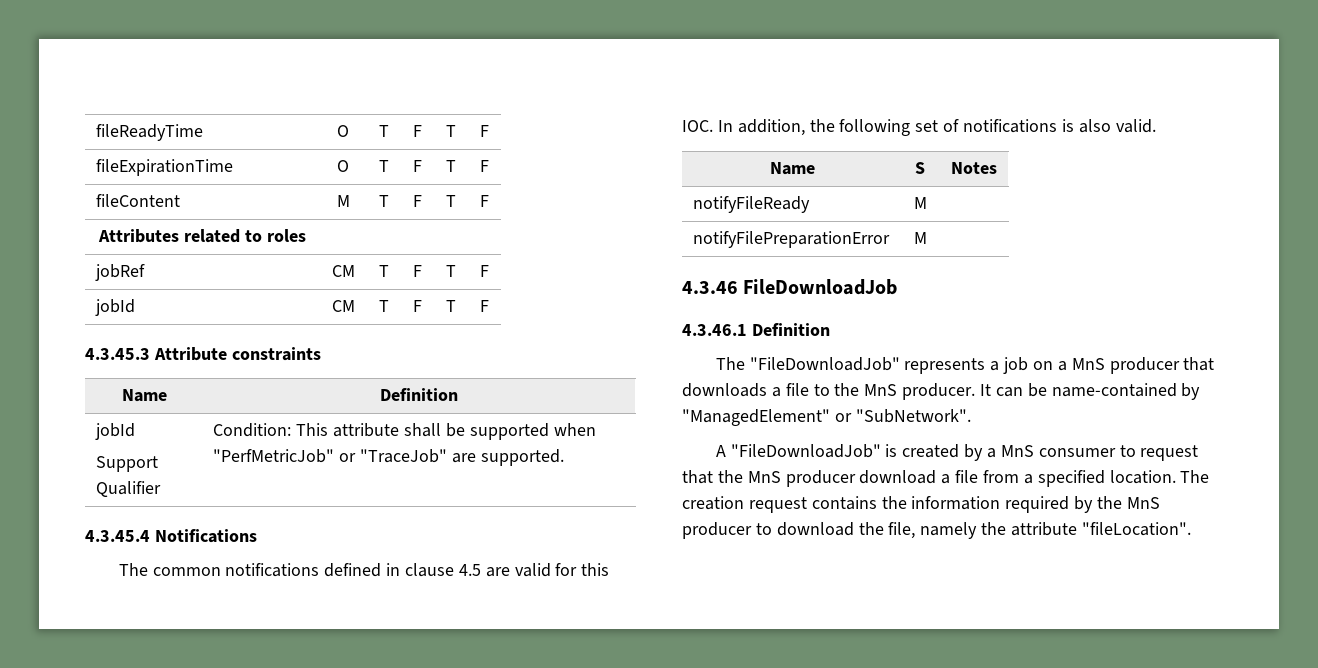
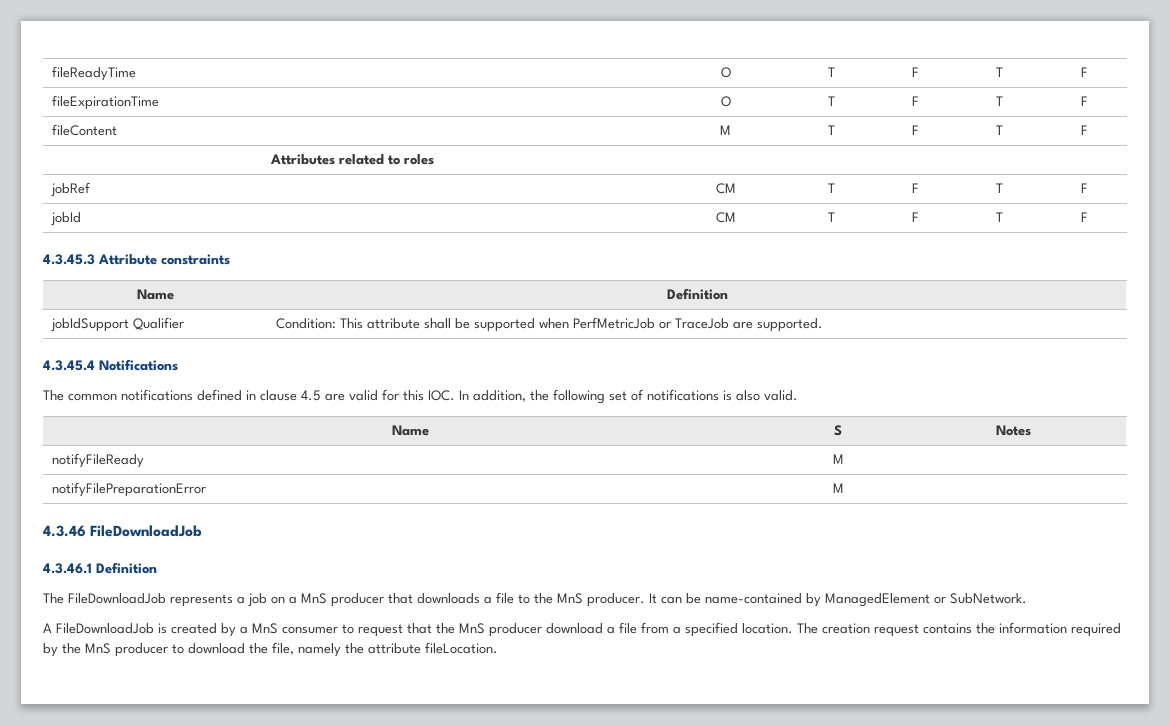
  Name | Definition
- jobId
- Support Qualifier | Condition: This attribute shall be supported when "PerfMetricJob" or "TraceJob" are supported.
+ jobIdSupport Qualifier | Condition: This attribute shall be supported when PerfMetricJob or TraceJob are supported.
- The "FileDownloadJob" represents a job on a MnS producer that downloads a file to the MnS producer.
+ The FileDownloadJob represents a job on a MnS producer that downloads a file to the MnS producer.
- It can be name-contained by "ManagedElement" or "SubNetwork".
+ It can be name-contained by ManagedElement or SubNetwork.
- A "FileDownloadJob" is created by a MnS consumer to request that the MnS producer download a file from a specified location.
+ A FileDownloadJob is created by a MnS consumer to request that the MnS producer download a file from a specified location.
- The creation request contains the information required by the MnS producer to download the file, namely the attribute "fileLocation".
+ The creation request contains the information required by the MnS producer to download the file, namely the attribute fileLocation.

